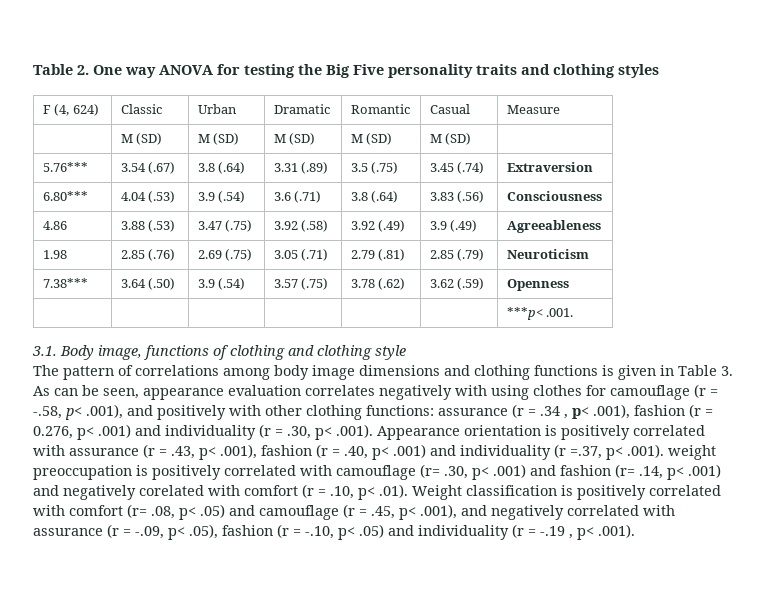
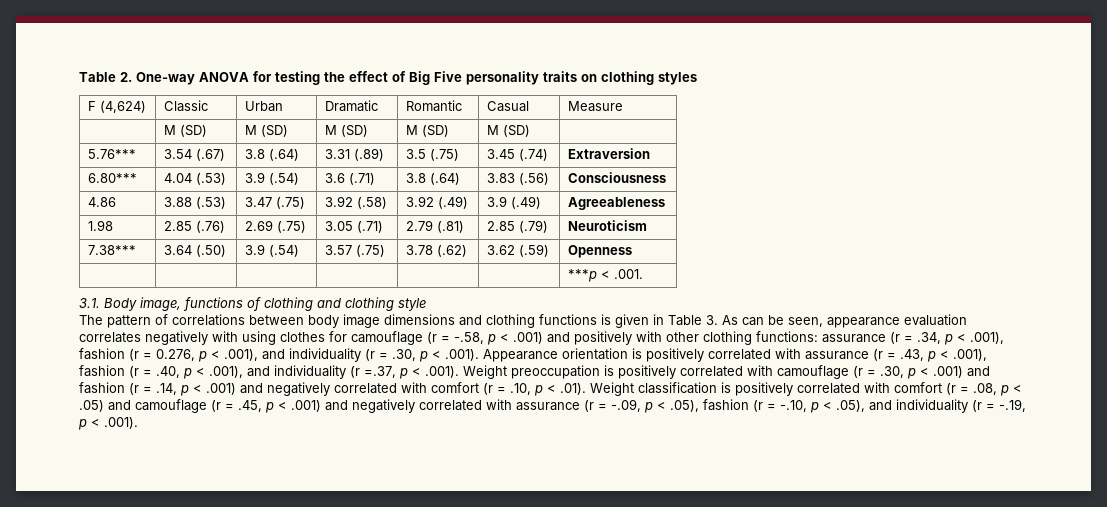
- Table 2. One way ANOVA for testing the Big Five personality traits and clothing styles
+ Table 2. One-way ANOVA for testing the effect of Big Five personality traits on clothing styles
- F (4, 624) | Classic | Urban | Dramatic | Romantic | Casual | Measure
+ F (4,624) | Classic | Urban | Dramatic | Romantic | Casual | Measure
- | | | | | | ***p< .001.
+ | | | | | | ***p < .001.
- The pattern of correlations among body image dimensions and clothing functions is given in Table 3. As can be seen, appearance evaluation correlates negatively with using clothes for camouflage (r = -.58, p< .001), and positively with other clothing functions:
+ The pattern of correlations between body image dimensions and clothing functions is given in Table 3. As can be seen, appearance evaluation correlates negatively with using clothes for camouflage (r = -.58, p < .001) and positively with other clothing functions:
- assurance (r = .34 , p< .001), fashion (r = 0.276, p< .001) and individuality (r = .30, p< .001). Appearance orientation is positively correlated with assurance (r = .43, p< .001), fashion (r = .40, p< .001) and individuality (r =.37, p< .001). weight preoccupation is positively correlated with camouflage (r= .30, p< .001) and fashion (r= .14, p< .001) and negatively corelated with comfort (r = .10, p< .01). Weight classification is positively correlated with comfort (r= .08, p< .05) and camouflage (r = .45, p< .001), and negatively correlated with assurance (r = -.09, p< .05), fashion (r = -.10, p< .05) and individuality (r = -.19 , p< .001).
+ assurance (r = .34, p < .001), fashion (r = 0.276, p < .001), and individuality (r = .30, p < .001). Appearance orientation is positively correlated with assurance (r = .43, p < .001), fashion (r = .40, p < .001), and individuality (r =.37, p < .001). Weight preoccupation is positively correlated with camouflage (r = .30, p < .001) and fashion (r = .14, p < .001) and negatively correlated with comfort (r = .10, p < .01). Weight classification is positively correlated with comfort (r = .08, p < .05) and camouflage (r = .45, p < .001) and negatively correlated with assurance (r = -.09, p < .05), fashion (r = -.10, p < .05), and individuality (r = -.19, p < .001).

